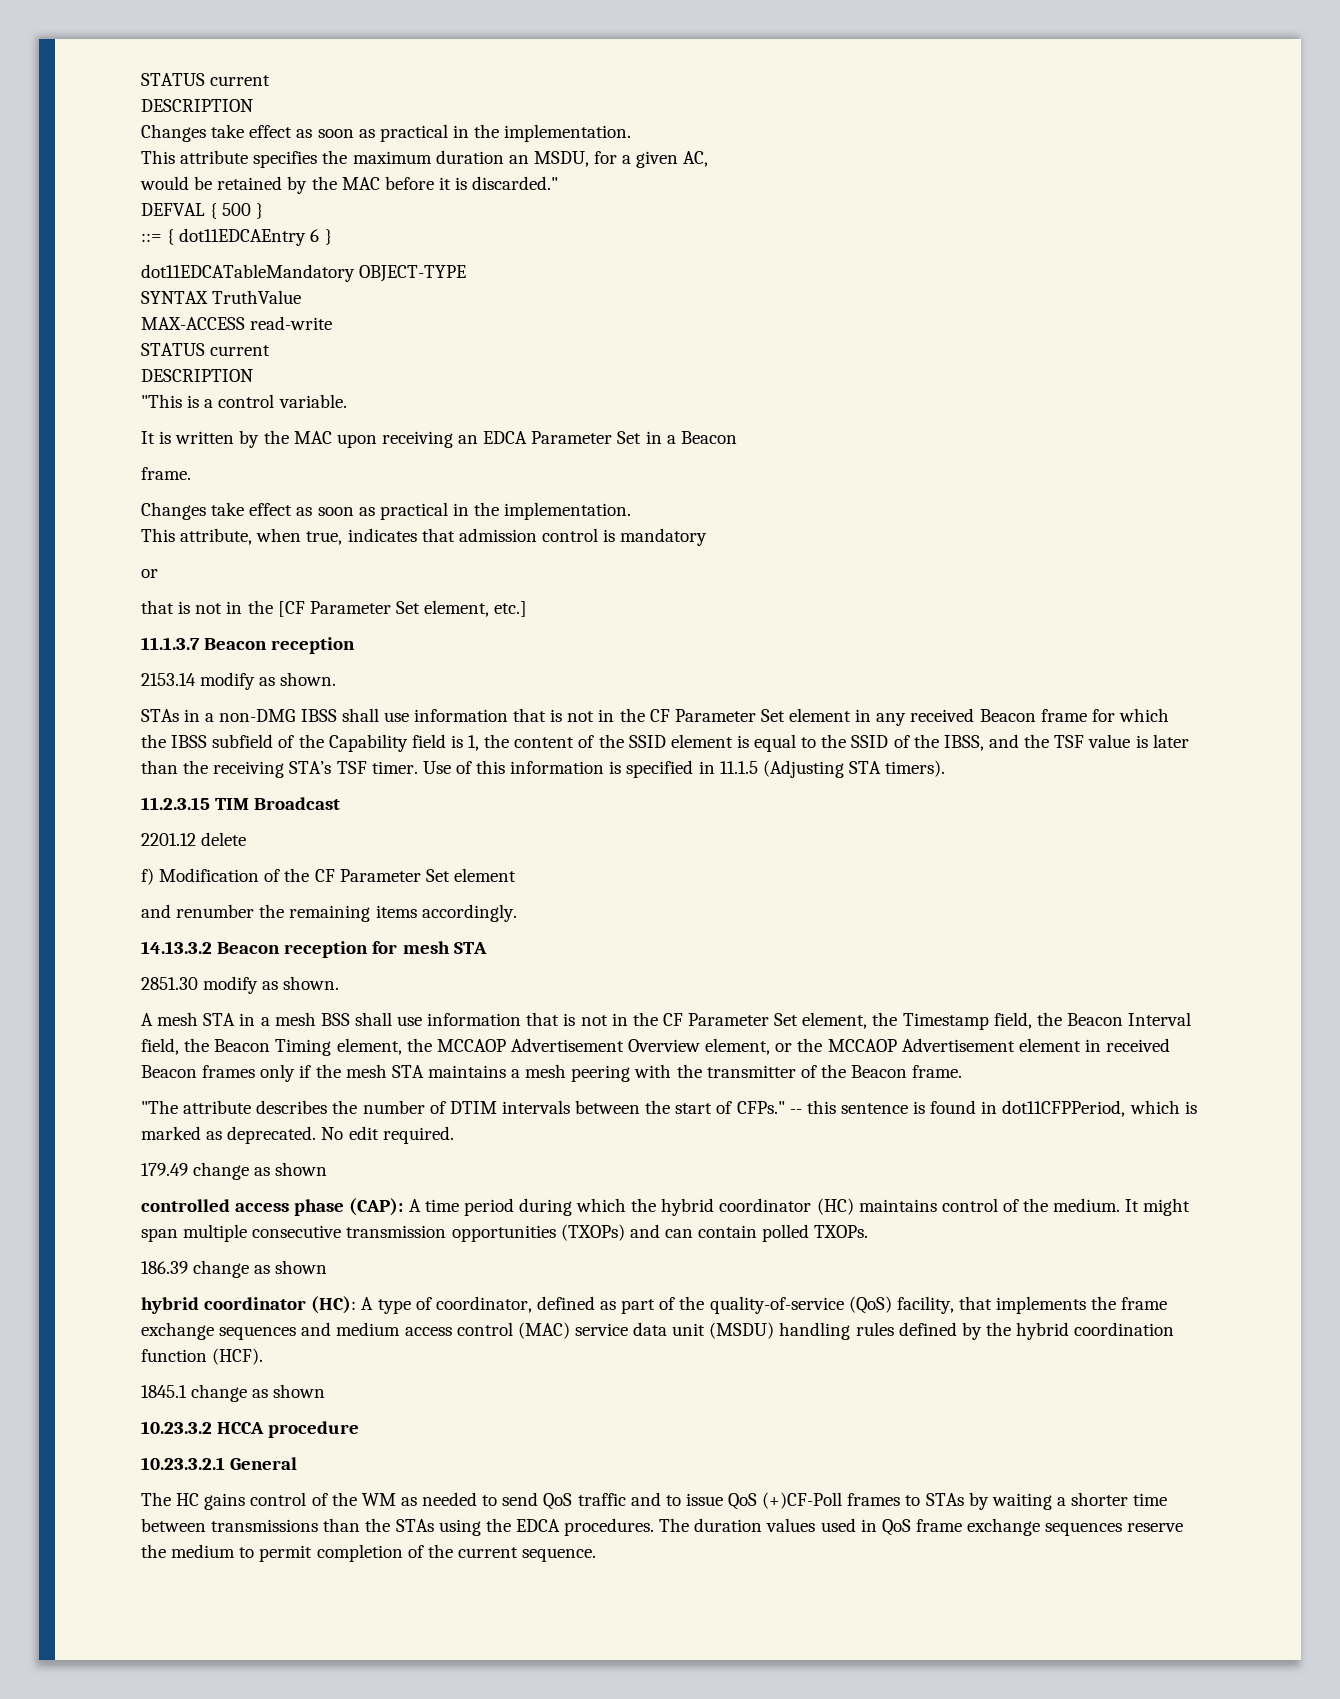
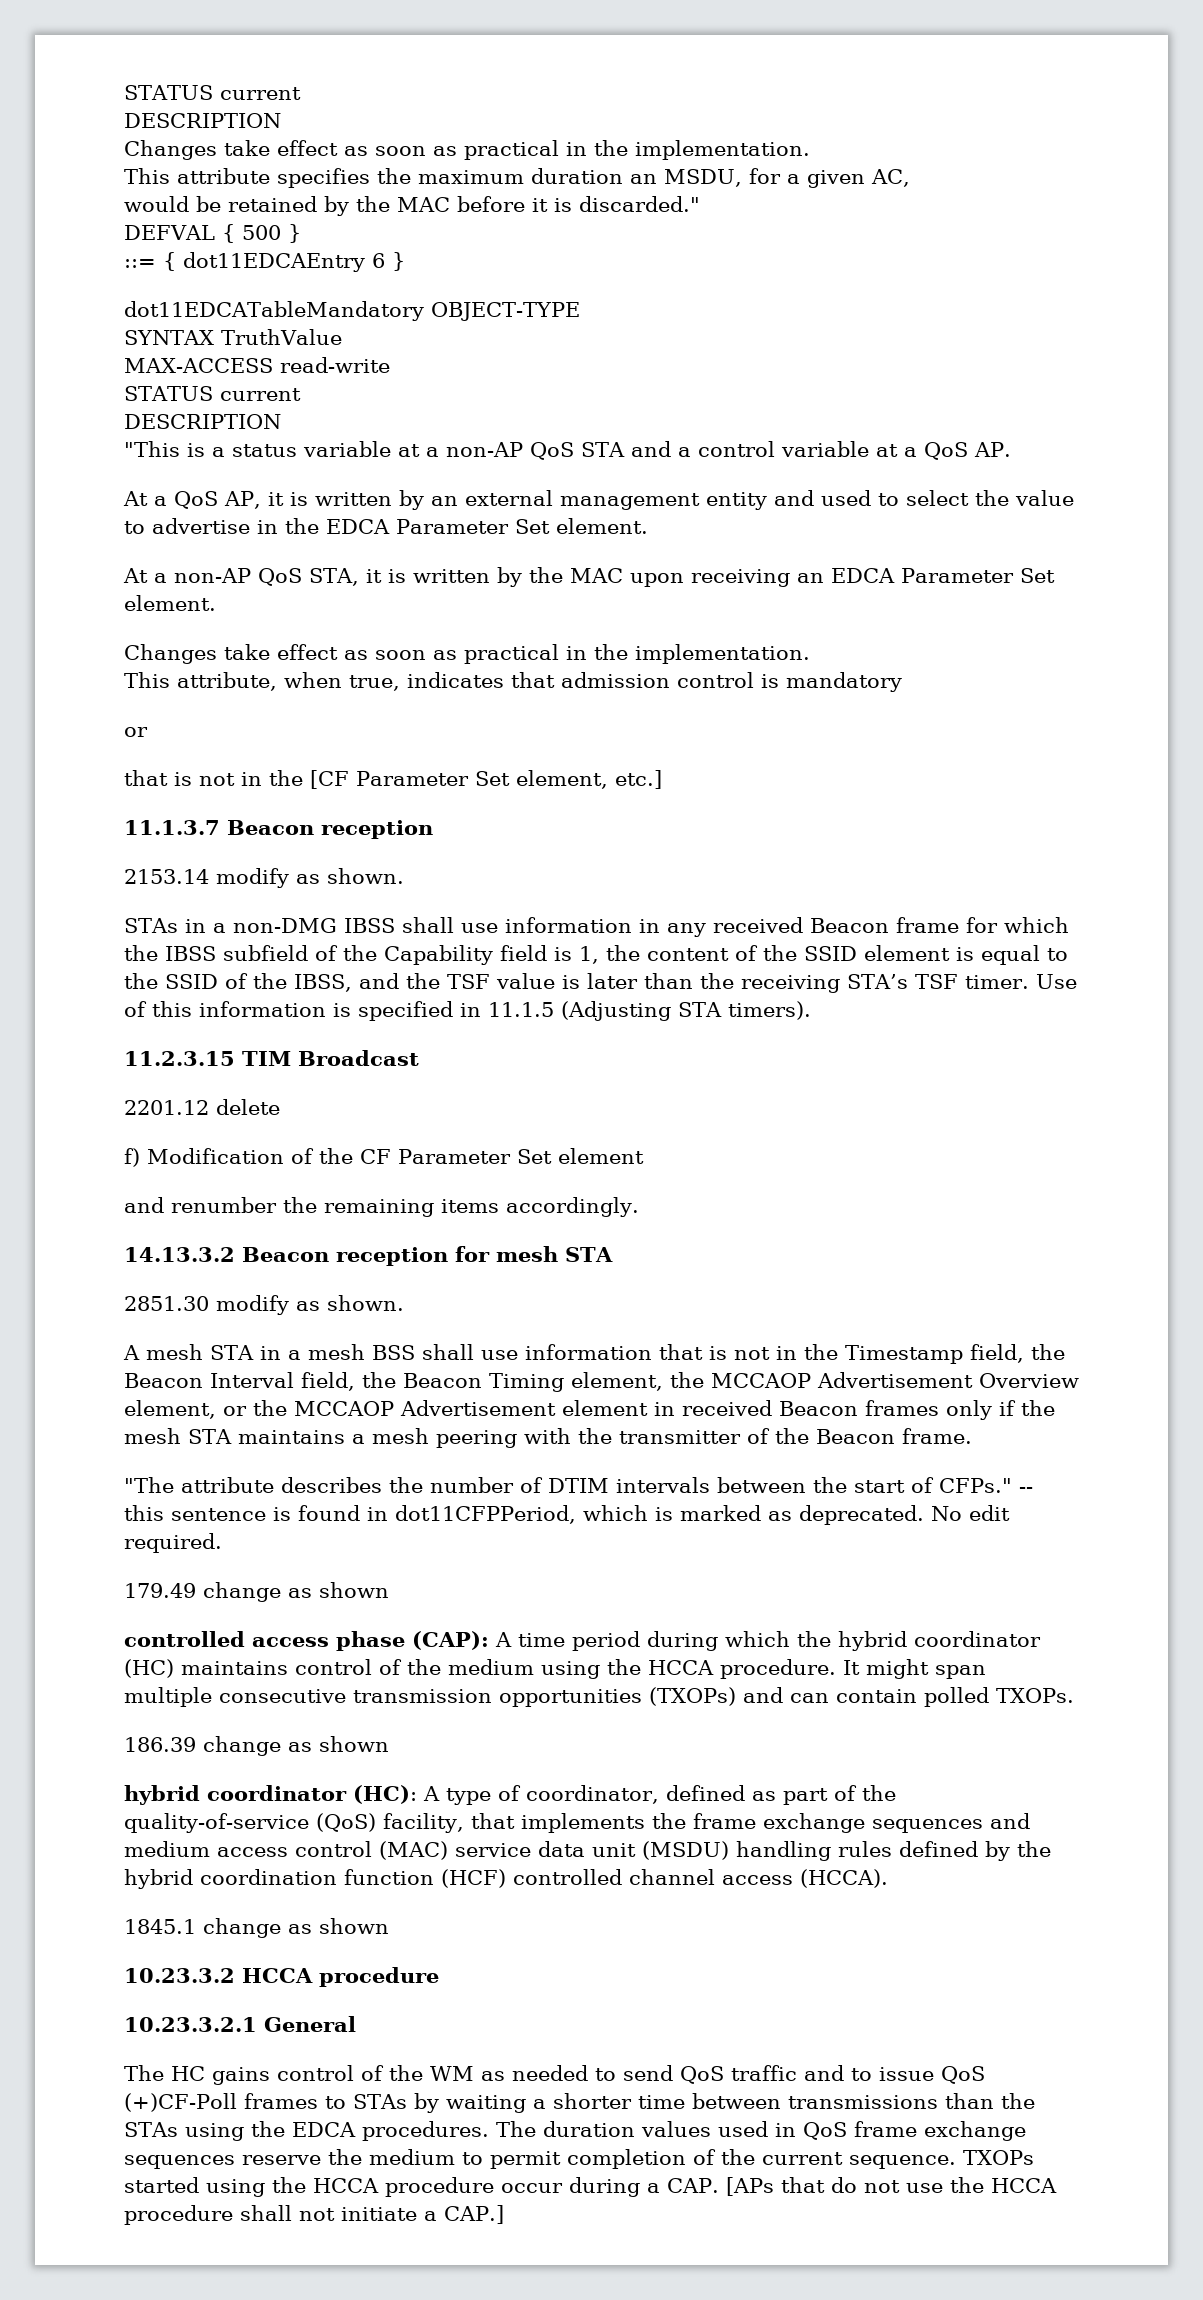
- "This is a control variable.
- It is written by the MAC upon receiving an EDCA Parameter Set in a Beacon
- frame.
+ "This is a status variable at a non-AP QoS STA and a control variable at a QoS AP.
+ At a QoS AP, it is written by an external management entity and used to select the value to advertise in the EDCA Parameter Set element.
+ At a non-AP QoS STA, it is written by the MAC upon receiving an EDCA Parameter Set element.
- STAs in a non-DMG IBSS shall use information that is not in the CF Parameter Set element in any received Beacon frame for which the IBSS subfield of the Capability field is 1, the content of the SSID element is equal to the SSID of the IBSS, and the TSF value is later than the receiving STA’s TSF timer.
+ STAs in a non-DMG IBSS shall use information in any received Beacon frame for which the IBSS subfield of the Capability field is 1, the content of the SSID element is equal to the SSID of the IBSS, and the TSF value is later than the receiving STA’s TSF timer.
- A mesh STA in a mesh BSS shall use information that is not in the CF Parameter Set element, the Timestamp field, the Beacon Interval field, the Beacon Timing element, the MCCAOP Advertisement Overview element, or the MCCAOP Advertisement element in received Beacon frames only if the mesh STA maintains a mesh peering with the transmitter of the Beacon frame.
+ A mesh STA in a mesh BSS shall use information that is not in the Timestamp field, the Beacon Interval field, the Beacon Timing element, the MCCAOP Advertisement Overview element, or the MCCAOP Advertisement element in received Beacon frames only if the mesh STA maintains a mesh peering with the transmitter of the Beacon frame.
- controlled access phase (CAP): A time period during which the hybrid coordinator (HC) maintains control of the medium.
+ controlled access phase (CAP): A time period during which the hybrid coordinator (HC) maintains control of the medium using the HCCA procedure.
- hybrid coordinator (HC): A type of coordinator, defined as part of the quality-of-service (QoS) facility, that implements the frame exchange sequences and medium access control (MAC) service data unit (MSDU) handling rules defined by the hybrid coordination function (HCF).
+ hybrid coordinator (HC): A type of coordinator, defined as part of the quality-of-service (QoS) facility, that implements the frame exchange sequences and medium access control (MAC) service data unit (MSDU) handling rules defined by the hybrid coordination function (HCF) controlled channel access (HCCA).
+ TXOPs started using the HCCA procedure occur during a CAP. [APs that do not use the HCCA procedure shall not initiate a CAP.]

